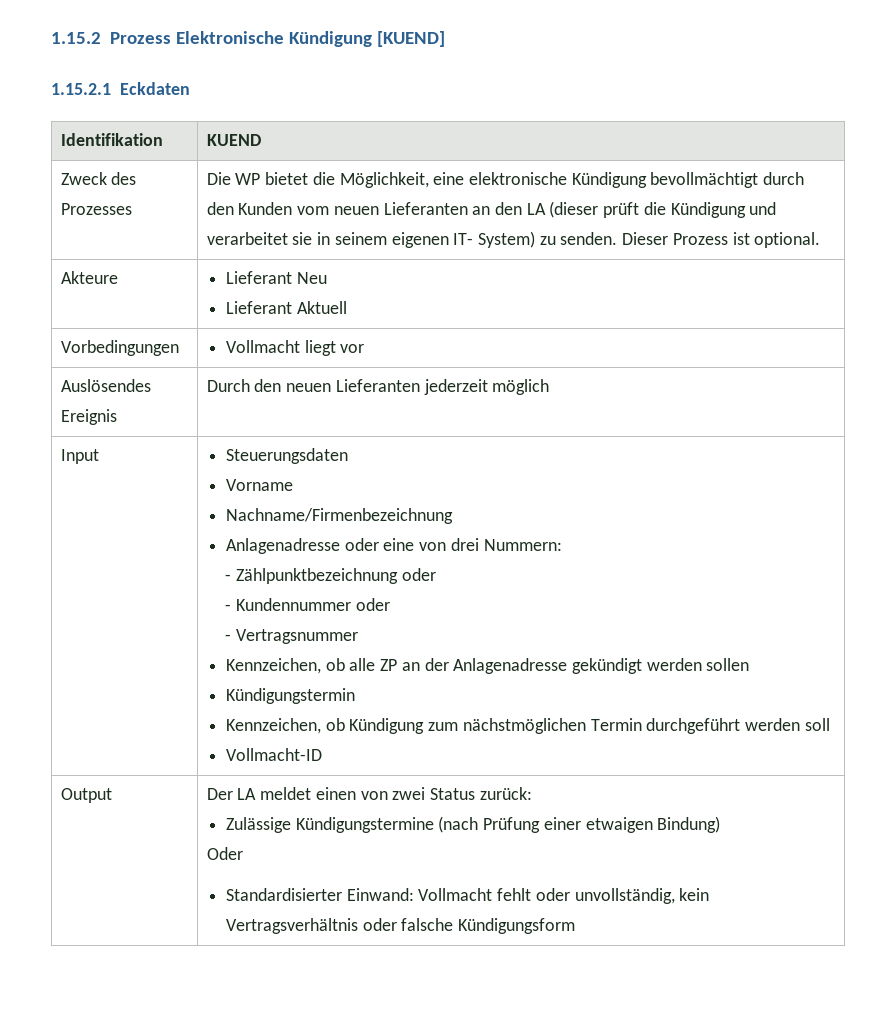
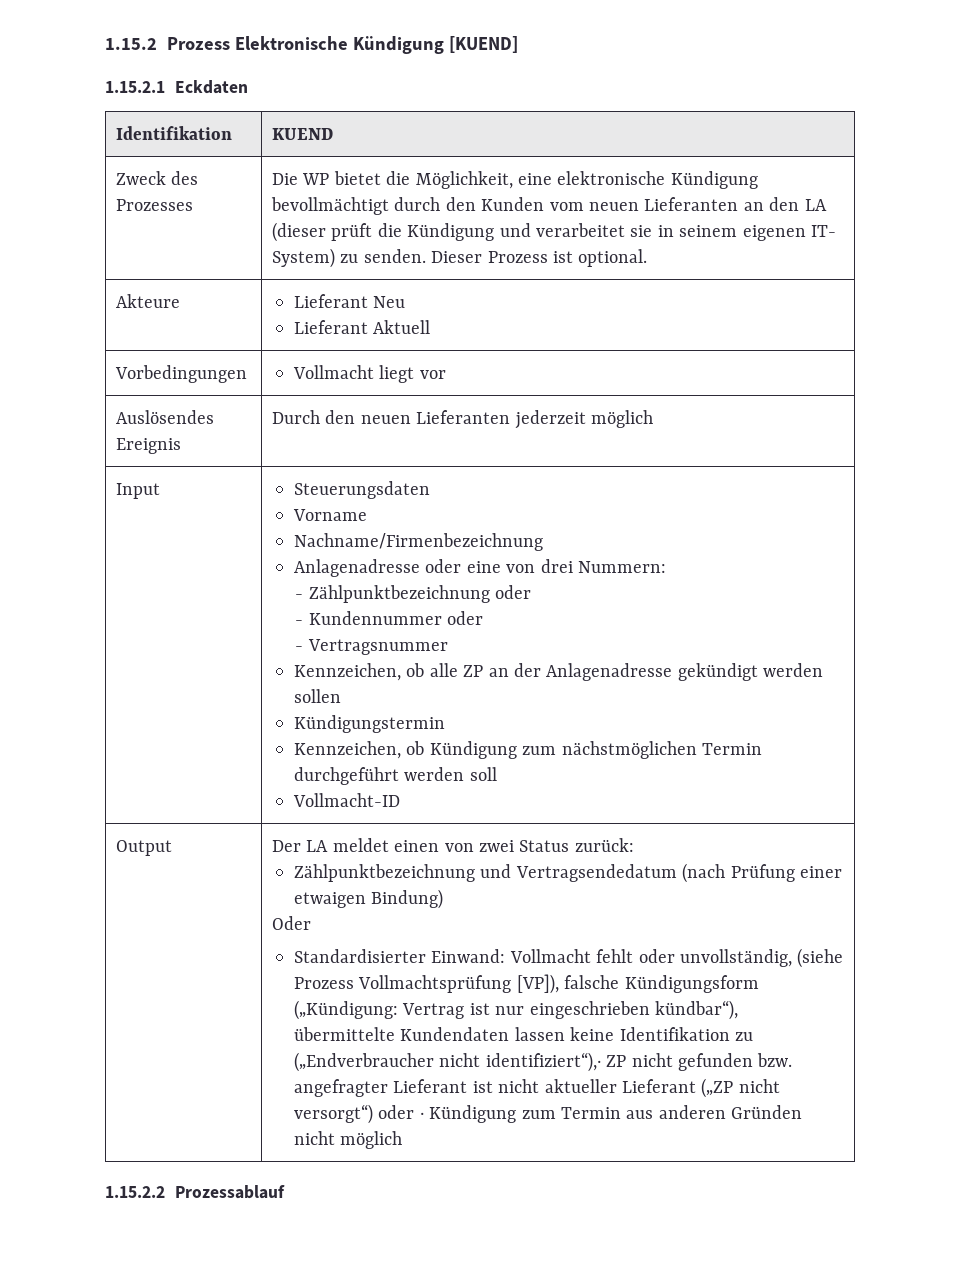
- Zulässige Kündigungstermine (nach Prüfung einer etwaigen Bindung)
+ Zählpunktbezeichnung und Vertragsendedatum (nach Prüfung einer etwaigen Bindung)
- Standardisierter Einwand: Vollmacht fehlt oder unvollständig, kein Vertragsverhältnis oder falsche Kündigungsform
+ Standardisierter Einwand: Vollmacht fehlt oder unvollständig, (siehe Prozess Vollmachtsprüfung [VP]), falsche Kündigungsform („Kündigung: Vertrag ist nur eingeschrieben kündbar“), übermittelte Kundendaten lassen keine Identifikation zu („Endverbraucher nicht identifiziert“),· ZP nicht gefunden bzw. angefragter Lieferant ist nicht aktueller Lieferant („ZP nicht versorgt“) oder · Kündigung zum Termin aus anderen Gründen nicht möglich
+ 1.15.2.2 Prozessablauf

